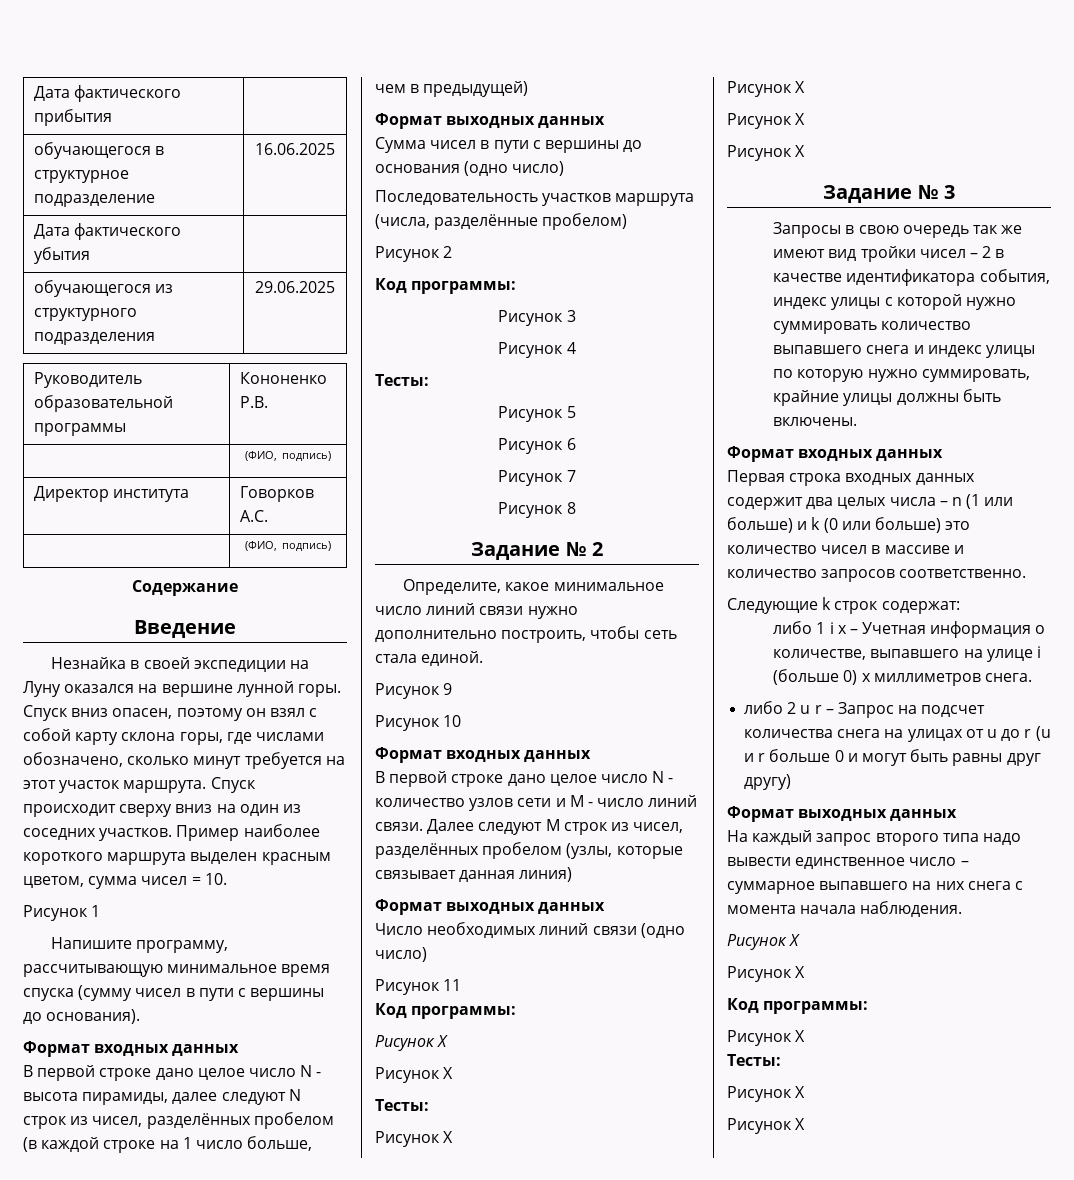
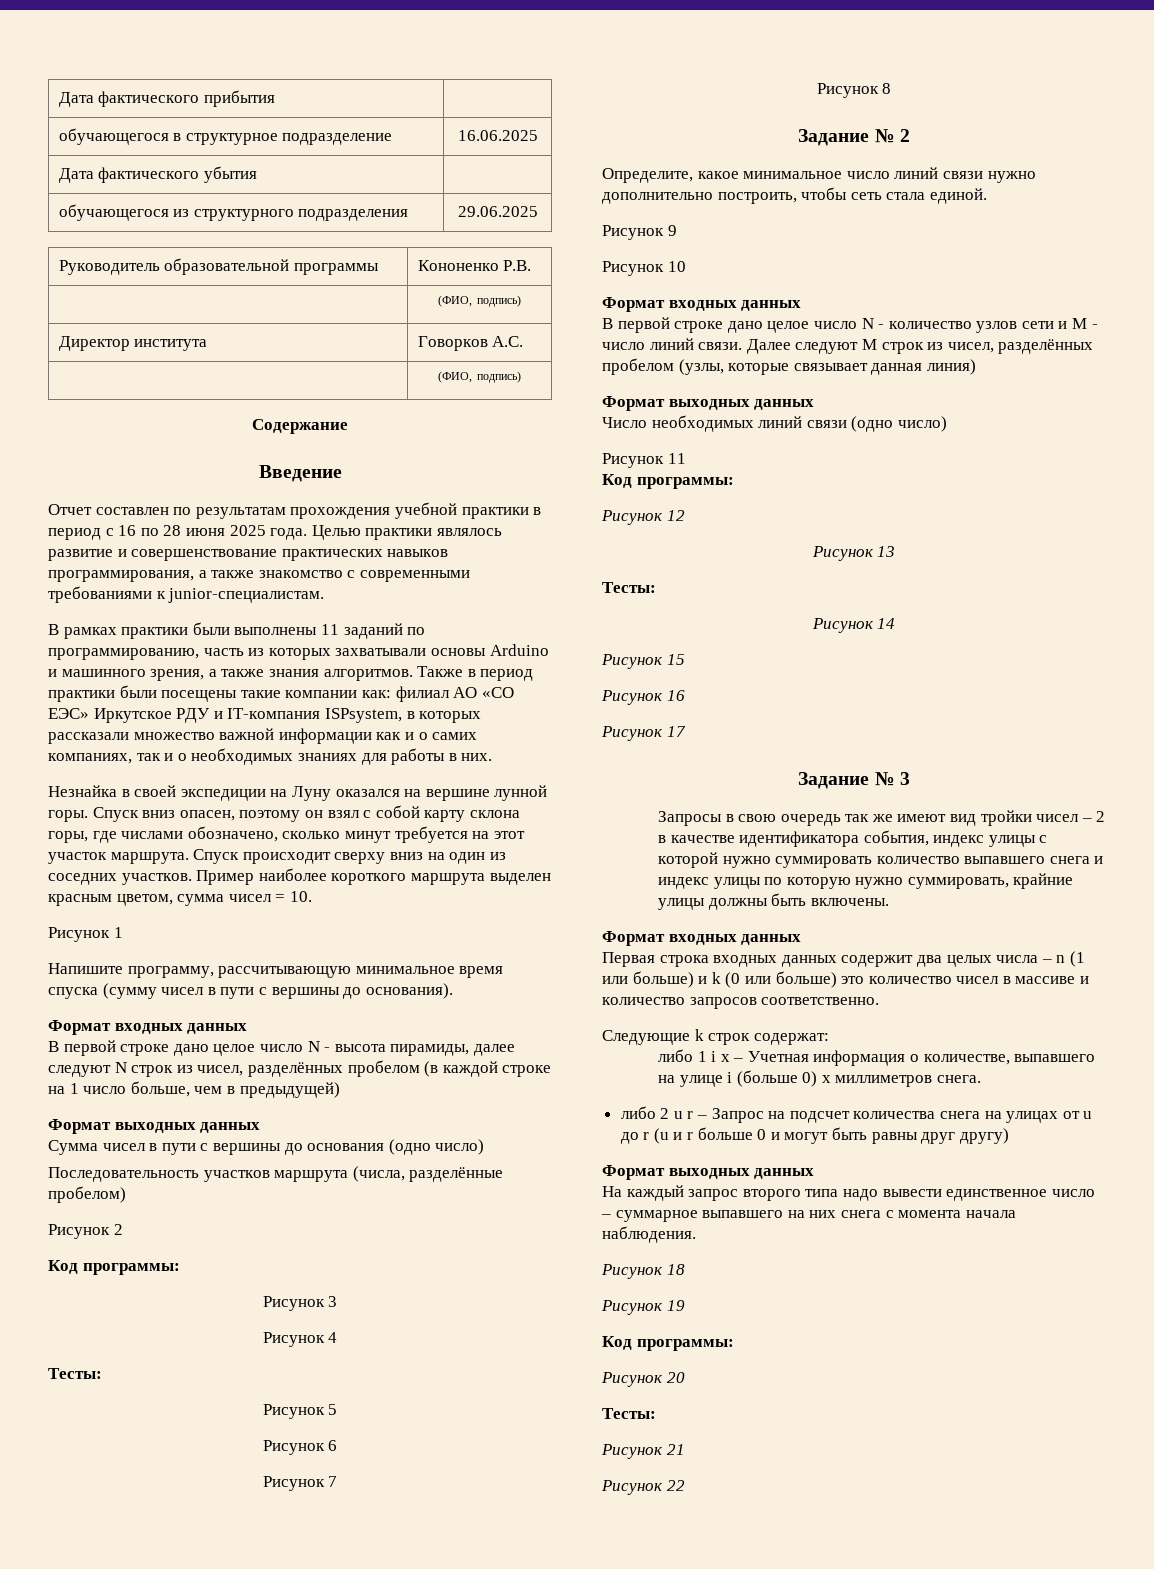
+ Отчет составлен по результатам прохождения учебной практики в период с 16 по 28 июня 2025 года. Целью практики являлось развитие и совершенствование практических навыков программирования, а также знакомство с современными требованиями к junior-специалистам.
+ В рамках практики были выполнены 11 заданий по программированию, часть из которых захватывали основы Arduino и машинного зрения, а также знания алгоритмов. Также в период практики были посещены такие компании как: филиал АО «СО ЕЭС» Иркутское РДУ и IT-компания ISPsystem, в которых рассказали множество важной информации как и о самих компаниях, так и о необходимых знаниях для работы в них.
  Рисунок 11
  Код программы:
- Рисунок X
- Рисунок X
+ Рисунок 12
+ Рисунок 13
  Тесты:
- Рисунок X
- Рисунок X
- Рисунок X
- Рисунок X
+ Рисунок 14
+ Рисунок 15
+ Рисунок 16
+ Рисунок 17
  На каждый запрос второго типа надо вывести единственное число – суммарное выпавшего на них снега с момента начала наблюдения.
- Рисунок X
- Рисунок X
+ Рисунок 18
+ Рисунок 19
  Код программы:
- Рисунок X
+ Рисунок 20
  Тесты:
- Рисунок X
- Рисунок X
+ Рисунок 21
+ Рисунок 22

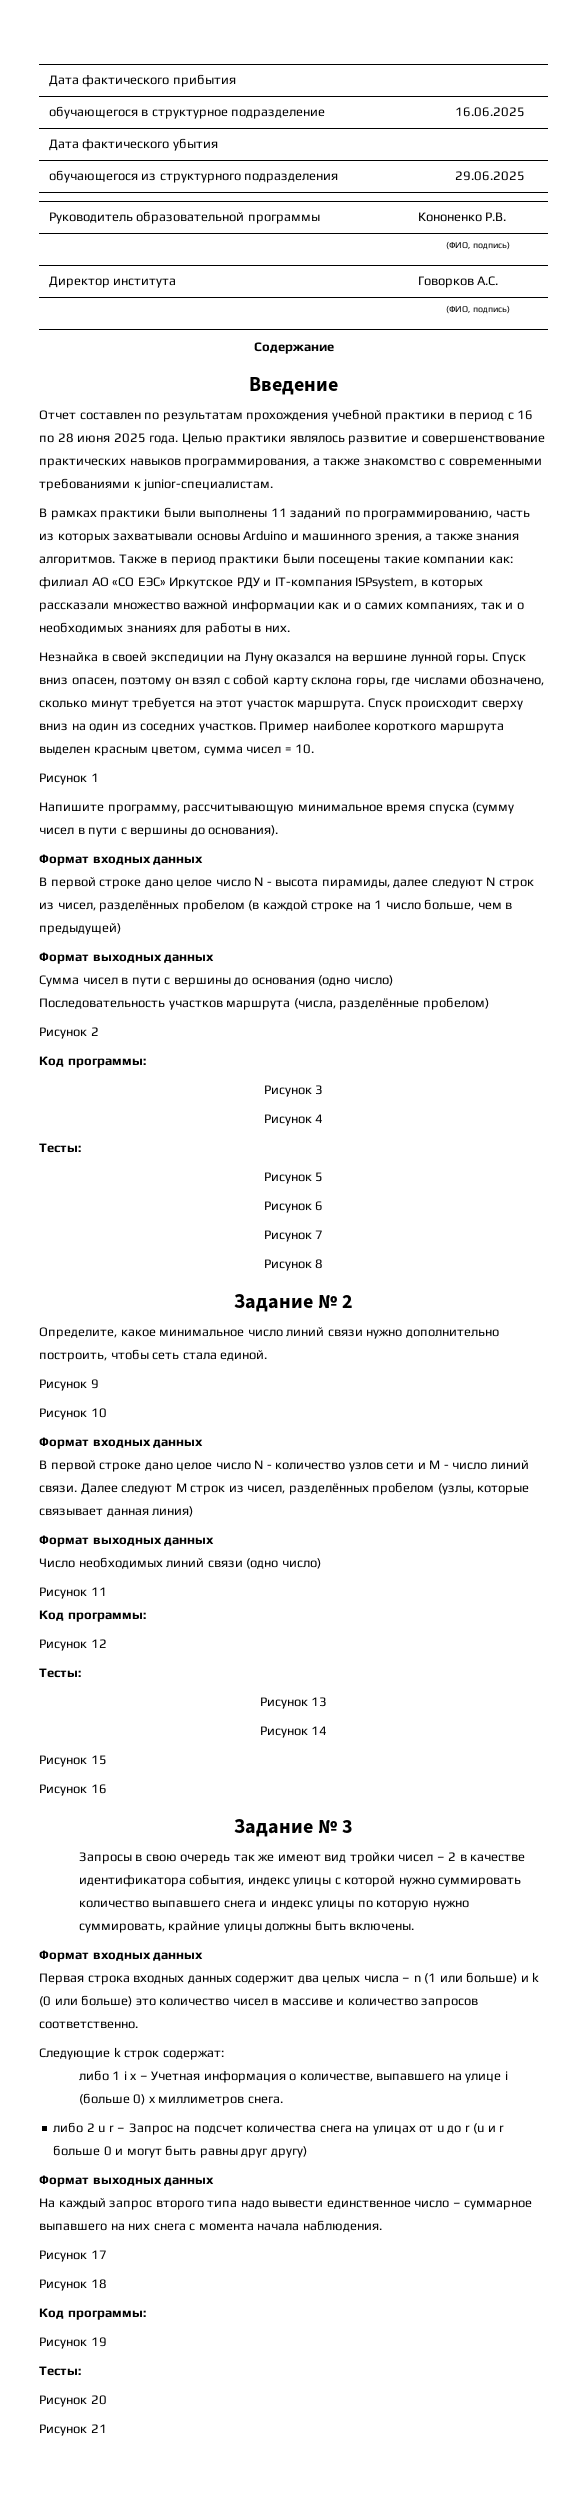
  Рисунок 12
+ Тесты:
  Рисунок 13
- Тесты:
- Рисунок 17
+ Рисунок 17
  Рисунок 18
+ Код программы:
  Рисунок 19
- Код программы:
+ Тесты:
  Рисунок 20
- Тесты:
  Рисунок 21
- Рисунок 22

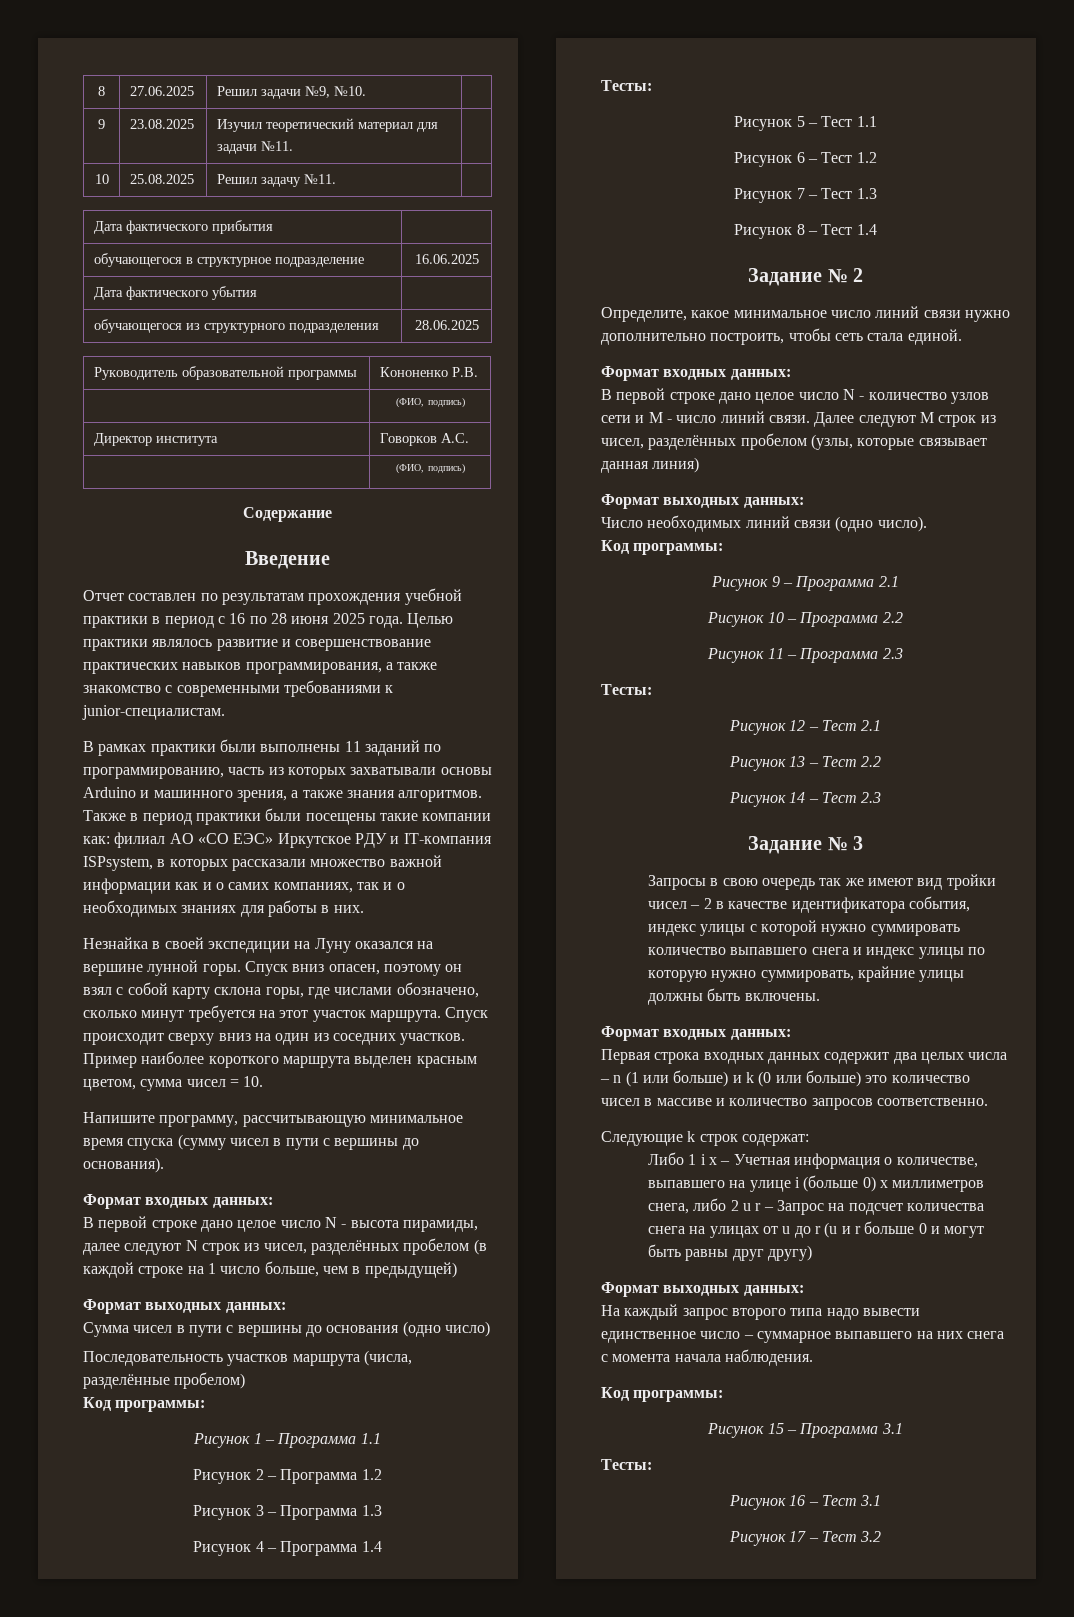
+ 8 | 27.06.2025 | Решил задачи №9, №10. |
+ 9 | 23.08.2025 | Изучил теоретический материал для задачи №11. |
+ 10 | 25.08.2025 | Решил задачу №11. |
- обучающегося из структурного подразделения | 29.06.2025
+ обучающегося из структурного подразделения | 28.06.2025
- Рисунок 1
  Напишите программу, рассчитывающую минимальное время спуска (сумму чисел в пути с вершины до основания).
- Формат входных данных
+ Формат входных данных:
  В первой строке дано целое число N - высота пирамиды, далее следуют N строк из чисел, разделённых пробелом (в каждой строке на 1 число больше, чем в предыдущей)
- Формат выходных данных
+ Формат выходных данных:
  Последовательность участков маршрута (числа, разделённые пробелом)
- Рисунок 2
  Код программы:
+ Рисунок 1 – Программа 1.1
+ Рисунок 2 – Программа 1.2
- Рисунок 3
+ Рисунок 3 – Программа 1.3
- Рисунок 4
+ Рисунок 4 – Программа 1.4
- Рисунок 5
+ Рисунок 5 – Тест 1.1
- Рисунок 6
+ Рисунок 6 – Тест 1.2
- Рисунок 7
+ Рисунок 7 – Тест 1.3
- Рисунок 8
+ Рисунок 8 – Тест 1.4
  Определите, какое минимальное число линий связи нужно дополнительно построить, чтобы сеть стала единой.
- Рисунок 9
- Рисунок 10
- Формат входных данных
+ Формат входных данных:
  Далее следуют M строк из чисел, разделённых пробелом (узлы, которые связывает данная линия)
- Формат выходных данных
+ Формат выходных данных:
- Число необходимых линий связи (одно число)
- Рисунок 11
+ Число необходимых линий связи (одно число).
  Код программы:
- Рисунок 12
+ Рисунок 9 – Программа 2.1
+ Рисунок 10 – Программа 2.2
+ Рисунок 11 – Программа 2.3
  Тесты:
+ Рисунок 12 – Тест 2.1
- Рисунок 13
+ Рисунок 13 – Тест 2.2
- Рисунок 14
- Рисунок 15
- Рисунок 16
+ Рисунок 14 – Тест 2.3
  Запросы в свою очередь так же имеют вид тройки чисел – 2 в качестве идентификатора события, индекс улицы с которой нужно суммировать количество выпавшего снега и индекс улицы по которую нужно суммировать, крайние улицы должны быть включены.
- Формат входных данных
+ Формат входных данных:
- либо 1 i x – Учетная информация о количестве, выпавшего на улице i (больше 0) x миллиметров снега.
- либо 2 u r – Запрос на подсчет количества снега на улицах от u до r (u и r больше 0 и могут быть равны друг другу)
- Формат выходных данных
+ Либо 1 i x – Учетная информация о количестве, выпавшего на улице i (больше 0) x миллиметров снега, либо 2 u r – Запрос на подсчет количества снега на улицах от u до r (u и r больше 0 и могут быть равны друг другу)
+ Формат выходных данных:
  На каждый запрос второго типа надо вывести единственное число – суммарное выпавшего на них снега с момента начала наблюдения.
- Рисунок 17
- Рисунок 18
  Код программы:
- Рисунок 19
+ Рисунок 15 – Программа 3.1
  Тесты:
- Рисунок 20
- Рисунок 21
+ Рисунок 16 – Тест 3.1
+ Рисунок 17 – Тест 3.2

